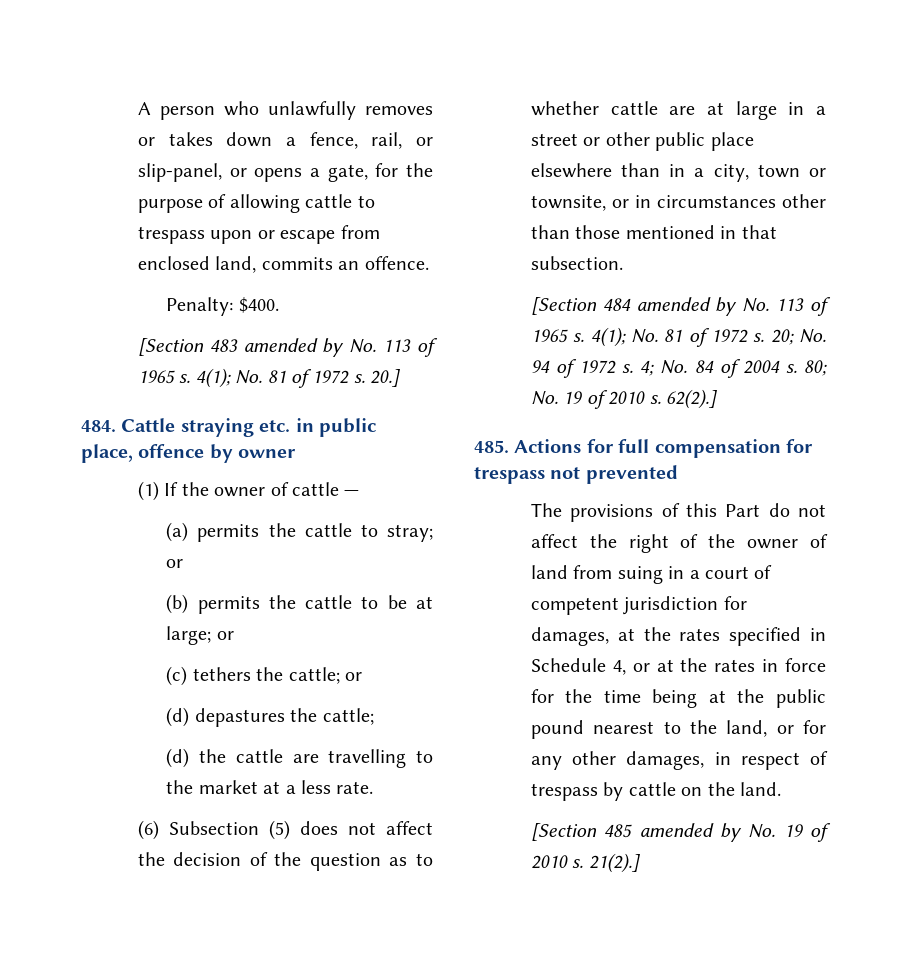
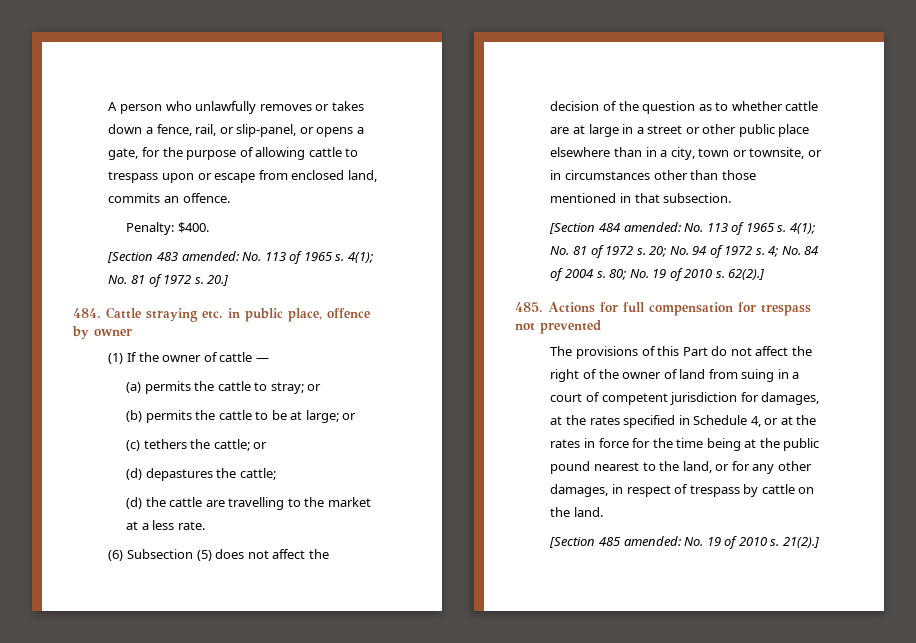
- [Section 483 amended by No. 113 of 1965 s.
+ [Section 483 amended: No. 113 of 1965 s.
- [Section 484 amended by No. 113 of 1965 s.
+ [Section 484 amended: No. 113 of 1965 s.
- [Section 485 amended by No. 19 of 2010 s.
+ [Section 485 amended: No. 19 of 2010 s.

